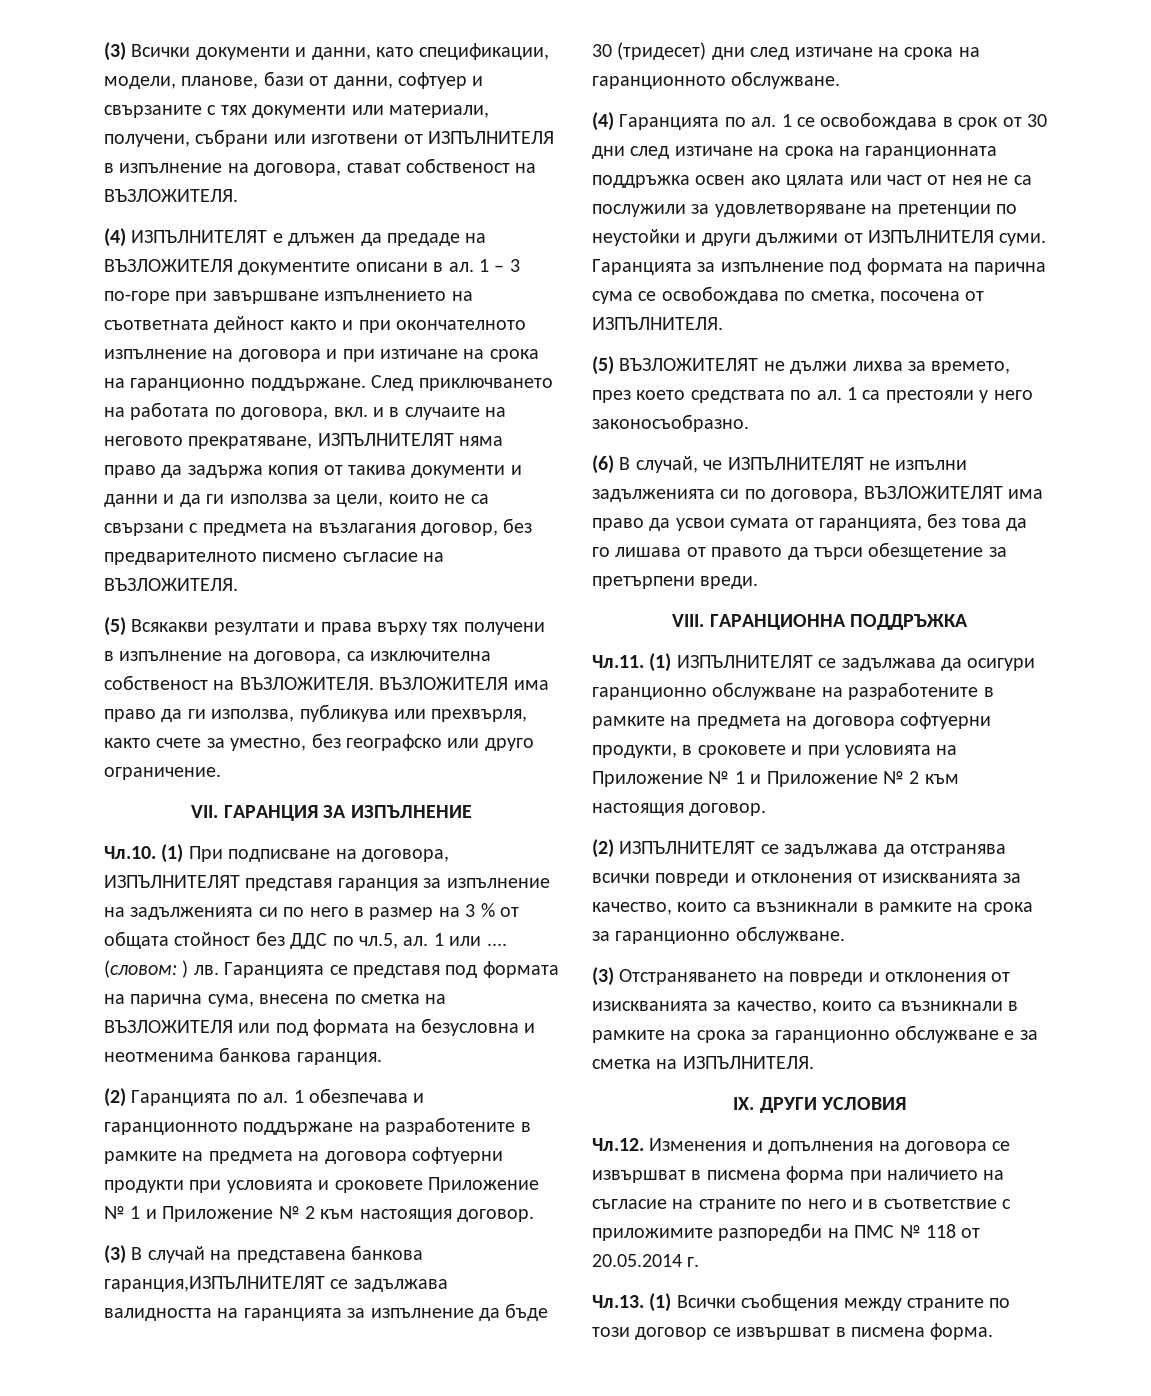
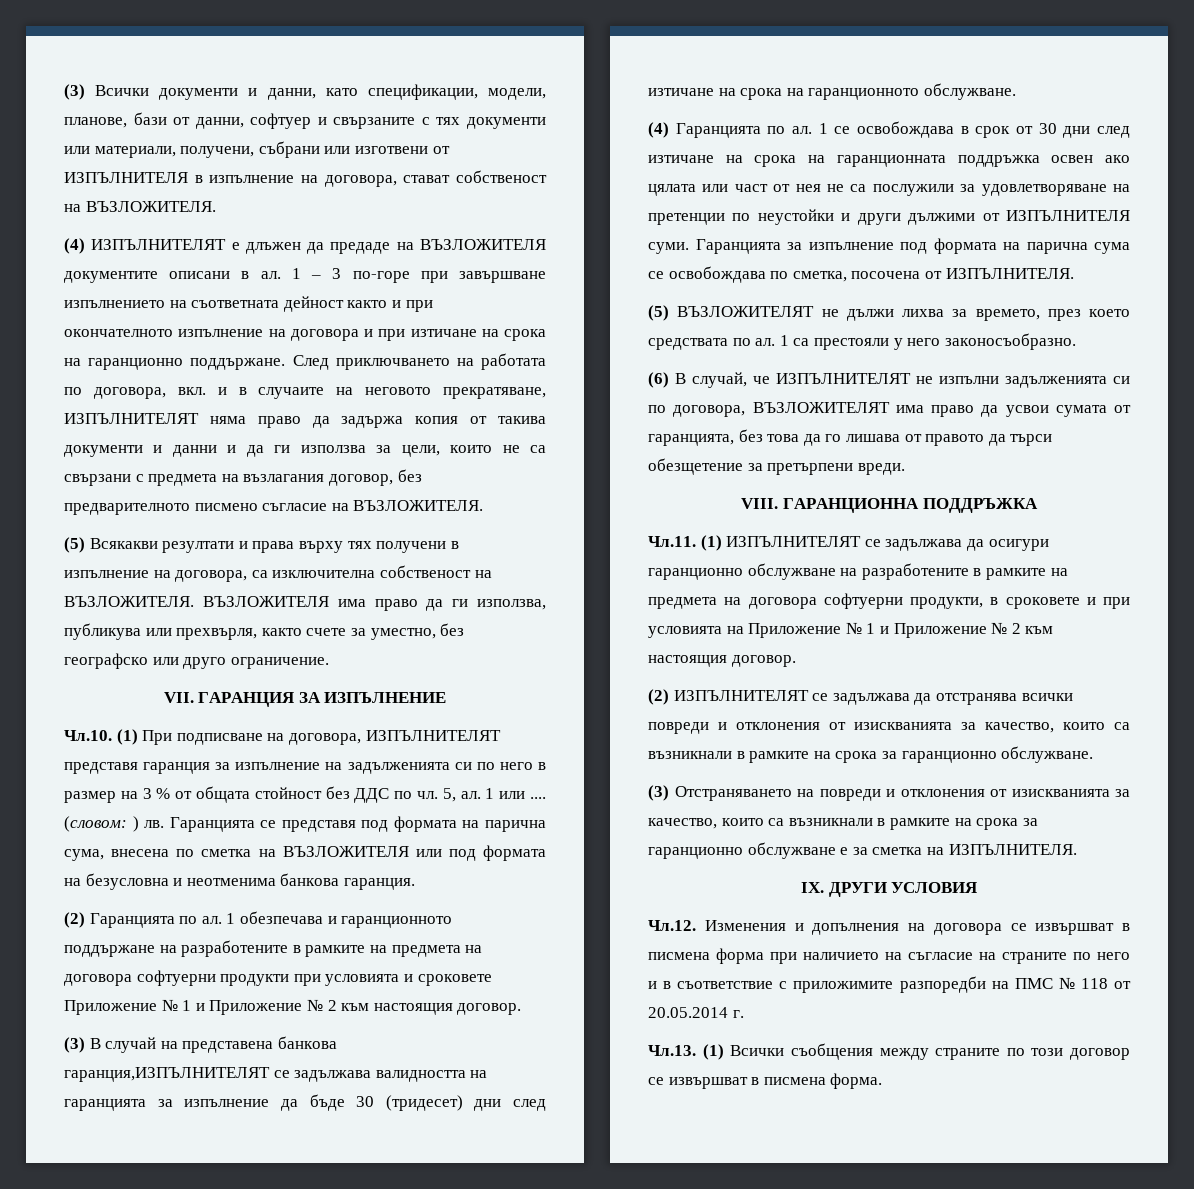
- Чл.10. (1) При подписване на договора, ИЗПЪЛНИТЕЛЯТ представя гаранция за изпълнение на задълженията си по него в размер на 3 % от общата стойност без ДДС по чл.5, ал.
+ Чл.10. (1) При подписване на договора, ИЗПЪЛНИТЕЛЯТ представя гаранция за изпълнение на задълженията си по него в размер на 3 % от общата стойност без ДДС по чл. 5, ал.

